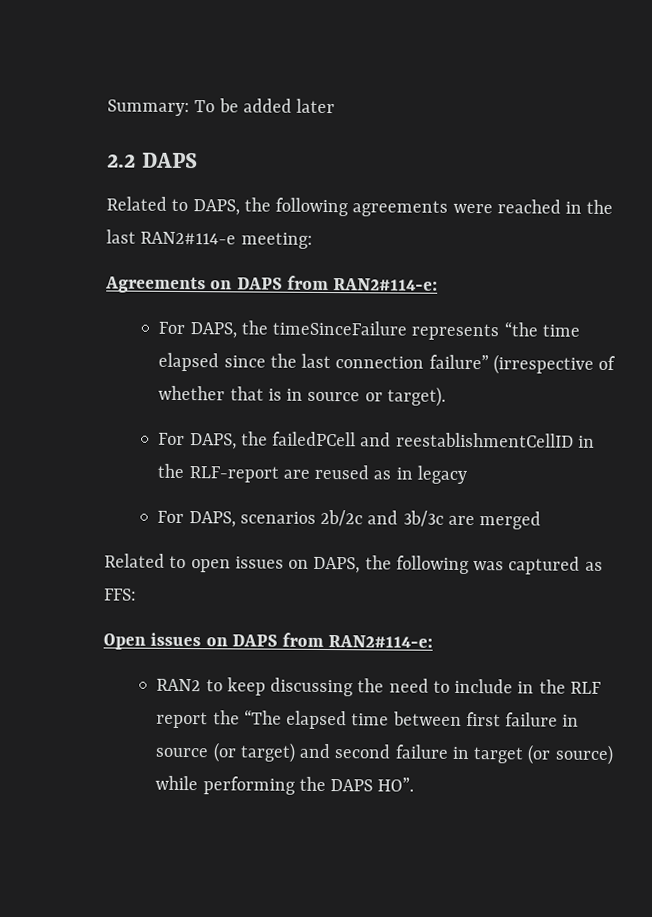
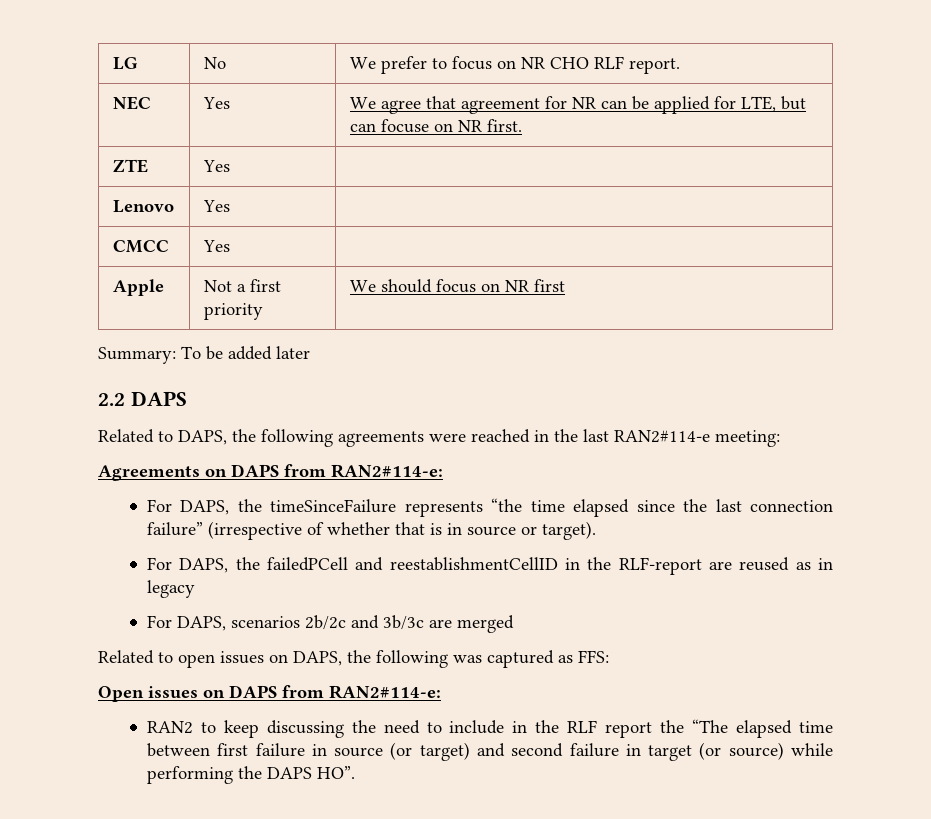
+ LG | No | We prefer to focus on NR CHO RLF report.
+ NEC | Yes | We agree that agreement for NR can be applied for LTE, but can focuse on NR first.
+ ZTE | Yes |
+ Lenovo | Yes |
+ CMCC | Yes |
+ Apple | Not a first priority | We should focus on NR first

